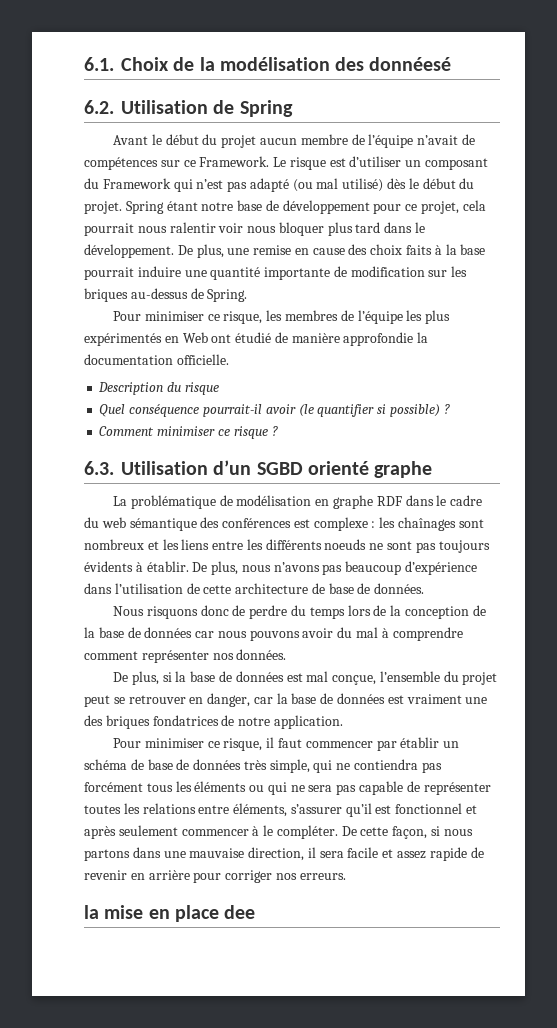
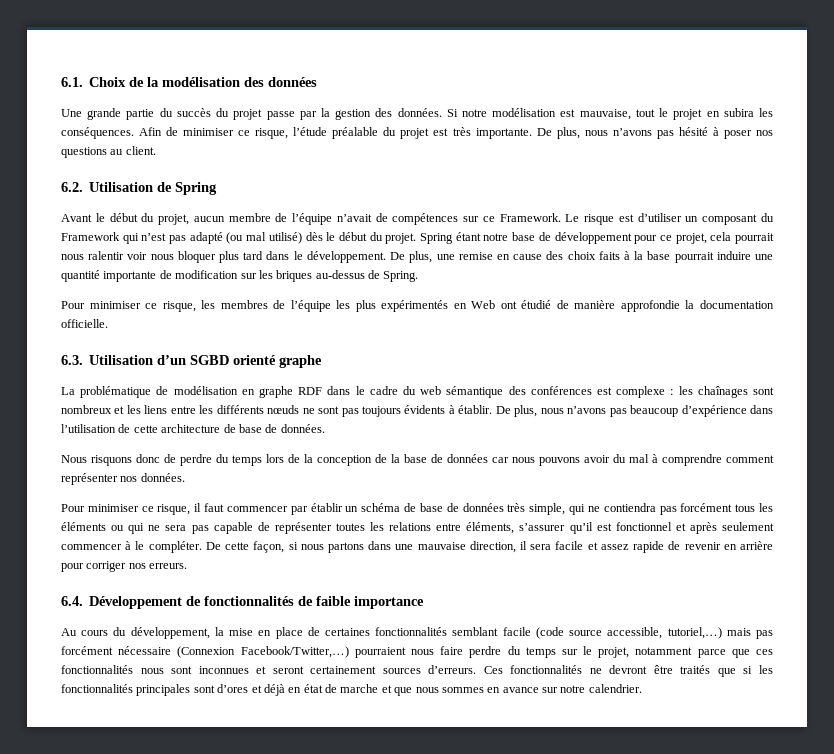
- 6.1. Choix de la modélisation des donnéesé
+ 6.1. Choix de la modélisation des données
+ Une grande partie du succès du projet passe par la gestion des données. Si notre modélisation est mauvaise, tout le projet en subira les conséquences. Afin de minimiser ce risque, l’étude préalable du projet est très importante. De plus, nous n’avons pas hésité à poser nos questions au client.
- Avant le début du projet aucun membre de l’équipe n’avait de compétences sur ce Framework.
+ Avant le début du projet, aucun membre de l’équipe n’avait de compétences sur ce Framework.
- Description du risque
- Quel conséquence pourrait-il avoir (le quantifier si possible) ?
- Comment minimiser ce risque ?
- La problématique de modélisation en graphe RDF dans le cadre du web sémantique des conférences est complexe : les chaînages sont nombreux et les liens entre les différents noeuds ne sont pas toujours évidents à établir.
+ La problématique de modélisation en graphe RDF dans le cadre du web sémantique des conférences est complexe : les chaînages sont nombreux et les liens entre les différents nœuds ne sont pas toujours évidents à établir.
- De plus, si la base de données est mal conçue, l’ensemble du projet peut se retrouver en danger, car la base de données est vraiment une des briques fondatrices de notre application.
- la mise en place dee
+ 6.4. Développement de fonctionnalités de faible importance
+ Au cours du développement, la mise en place de certaines fonctionnalités semblant facile (code source accessible, tutoriel,…) mais pas forcément nécessaire (Connexion Facebook/Twitter,…) pourraient nous faire perdre du temps sur le projet, notamment parce que ces fonctionnalités nous sont inconnues et seront certainement sources d’erreurs. Ces fonctionnalités ne devront être traités que si les fonctionnalités principales sont d’ores et déjà en état de marche et que nous sommes en avance sur notre calendrier.

